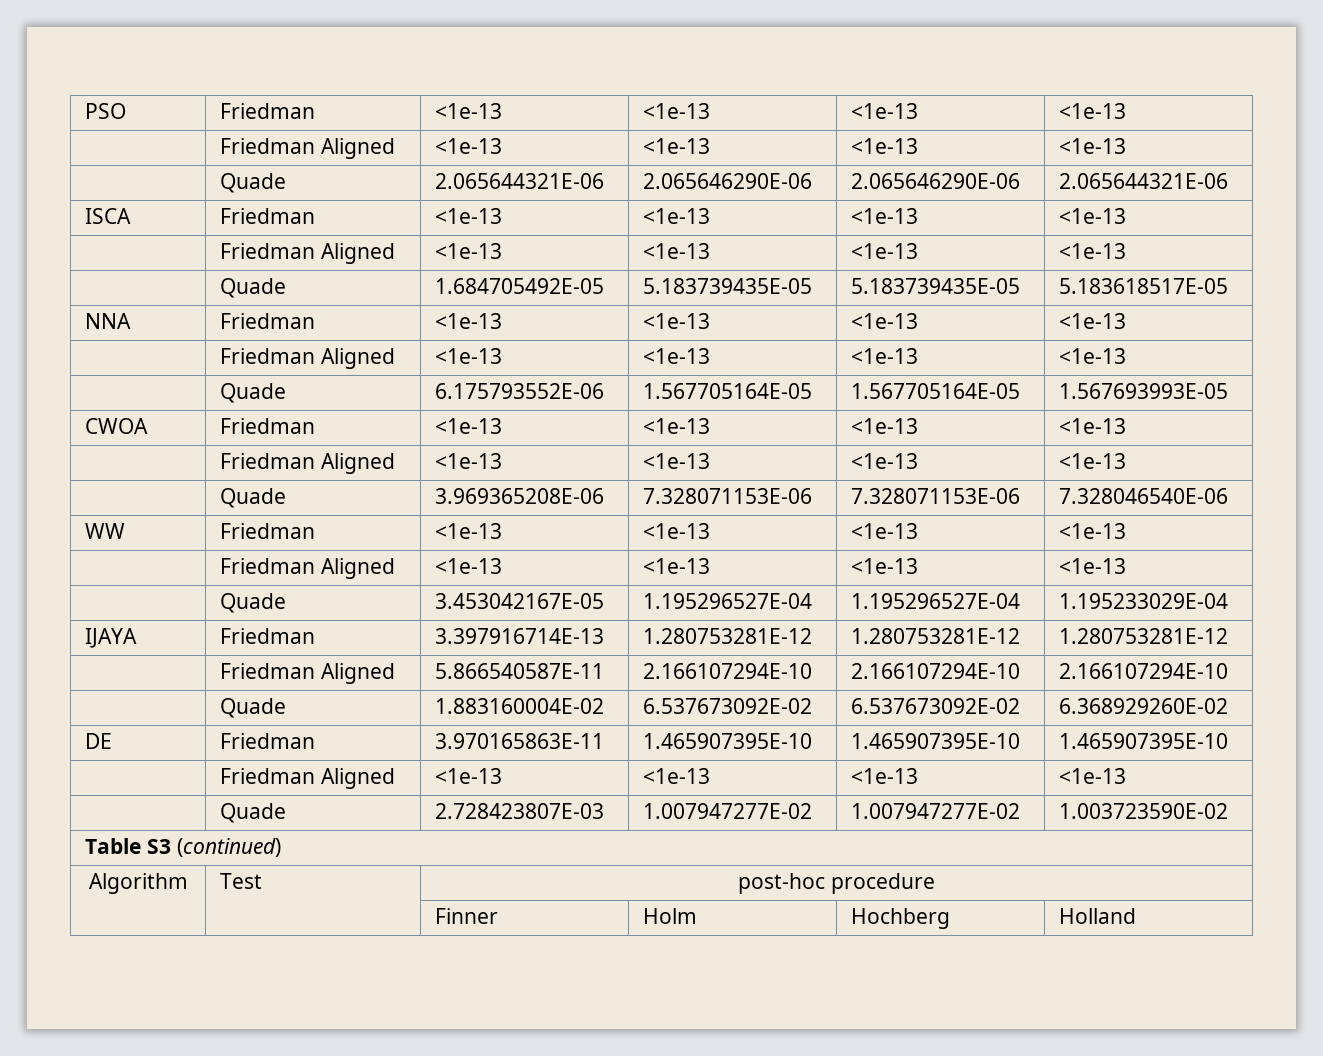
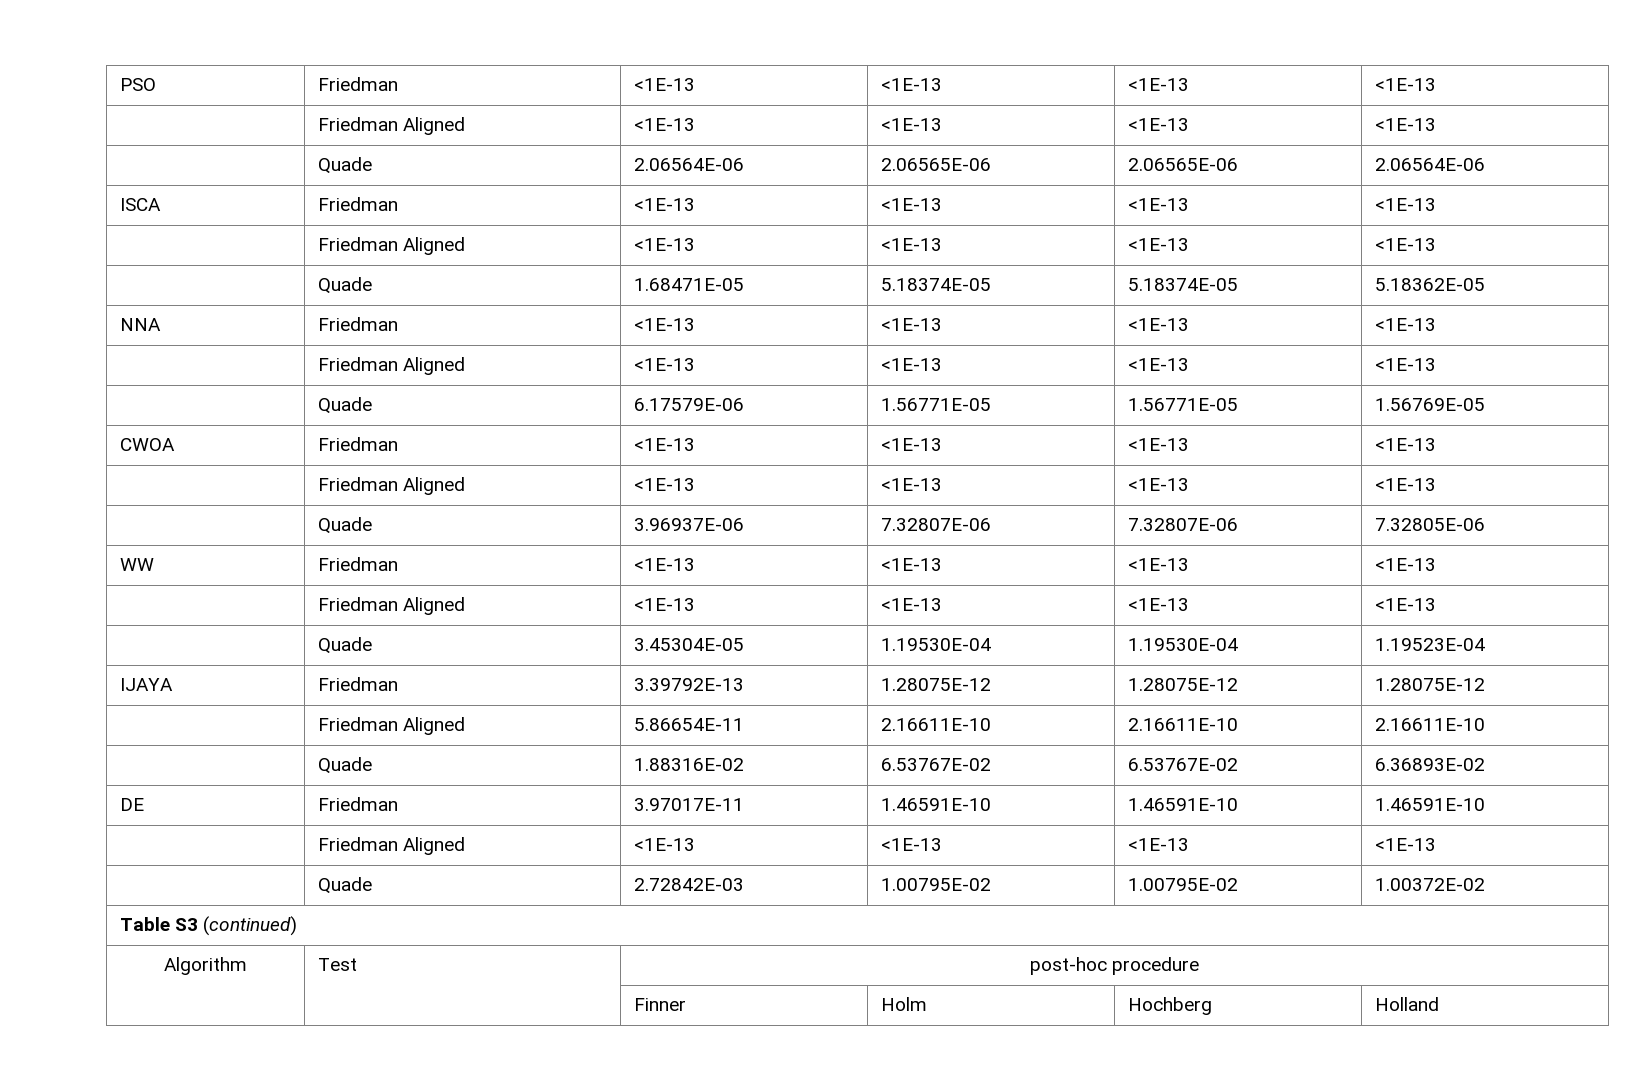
- PSO | Friedman | <1e-13 | <1e-13 | <1e-13 | <1e-13
- | Friedman Aligned | <1e-13 | <1e-13 | <1e-13 | <1e-13
- | Quade | 2.065644321E-06 | 2.065646290E-06 | 2.065646290E-06 | 2.065644321E-06
- ISCA | Friedman | <1e-13 | <1e-13 | <1e-13 | <1e-13
- | Friedman Aligned | <1e-13 | <1e-13 | <1e-13 | <1e-13
- | Quade | 1.684705492E-05 | 5.183739435E-05 | 5.183739435E-05 | 5.183618517E-05
- NNA | Friedman | <1e-13 | <1e-13 | <1e-13 | <1e-13
- | Friedman Aligned | <1e-13 | <1e-13 | <1e-13 | <1e-13
- | Quade | 6.175793552E-06 | 1.567705164E-05 | 1.567705164E-05 | 1.567693993E-05
- CWOA | Friedman | <1e-13 | <1e-13 | <1e-13 | <1e-13
- | Friedman Aligned | <1e-13 | <1e-13 | <1e-13 | <1e-13
- | Quade | 3.969365208E-06 | 7.328071153E-06 | 7.328071153E-06 | 7.328046540E-06
- WW | Friedman | <1e-13 | <1e-13 | <1e-13 | <1e-13
- | Friedman Aligned | <1e-13 | <1e-13 | <1e-13 | <1e-13
- | Quade | 3.453042167E-05 | 1.195296527E-04 | 1.195296527E-04 | 1.195233029E-04
- IJAYA | Friedman | 3.397916714E-13 | 1.280753281E-12 | 1.280753281E-12 | 1.280753281E-12
- | Friedman Aligned | 5.866540587E-11 | 2.166107294E-10 | 2.166107294E-10 | 2.166107294E-10
- | Quade | 1.883160004E-02 | 6.537673092E-02 | 6.537673092E-02 | 6.368929260E-02
- DE | Friedman | 3.970165863E-11 | 1.465907395E-10 | 1.465907395E-10 | 1.465907395E-10
- | Friedman Aligned | <1e-13 | <1e-13 | <1e-13 | <1e-13
- | Quade | 2.728423807E-03 | 1.007947277E-02 | 1.007947277E-02 | 1.003723590E-02
+ PSO | Friedman | <1E-13 | <1E-13 | <1E-13 | <1E-13
+ | Friedman Aligned | <1E-13 | <1E-13 | <1E-13 | <1E-13
+ | Quade | 2.06564E-06 | 2.06565E-06 | 2.06565E-06 | 2.06564E-06
+ ISCA | Friedman | <1E-13 | <1E-13 | <1E-13 | <1E-13
+ | Friedman Aligned | <1E-13 | <1E-13 | <1E-13 | <1E-13
+ | Quade | 1.68471E-05 | 5.18374E-05 | 5.18374E-05 | 5.18362E-05
+ NNA | Friedman | <1E-13 | <1E-13 | <1E-13 | <1E-13
+ | Friedman Aligned | <1E-13 | <1E-13 | <1E-13 | <1E-13
+ | Quade | 6.17579E-06 | 1.56771E-05 | 1.56771E-05 | 1.56769E-05
+ CWOA | Friedman | <1E-13 | <1E-13 | <1E-13 | <1E-13
+ | Friedman Aligned | <1E-13 | <1E-13 | <1E-13 | <1E-13
+ | Quade | 3.96937E-06 | 7.32807E-06 | 7.32807E-06 | 7.32805E-06
+ WW | Friedman | <1E-13 | <1E-13 | <1E-13 | <1E-13
+ | Friedman Aligned | <1E-13 | <1E-13 | <1E-13 | <1E-13
+ | Quade | 3.45304E-05 | 1.19530E-04 | 1.19530E-04 | 1.19523E-04
+ IJAYA | Friedman | 3.39792E-13 | 1.28075E-12 | 1.28075E-12 | 1.28075E-12
+ | Friedman Aligned | 5.86654E-11 | 2.16611E-10 | 2.16611E-10 | 2.16611E-10
+ | Quade | 1.88316E-02 | 6.53767E-02 | 6.53767E-02 | 6.36893E-02
+ DE | Friedman | 3.97017E-11 | 1.46591E-10 | 1.46591E-10 | 1.46591E-10
+ | Friedman Aligned | <1E-13 | <1E-13 | <1E-13 | <1E-13
+ | Quade | 2.72842E-03 | 1.00795E-02 | 1.00795E-02 | 1.00372E-02

